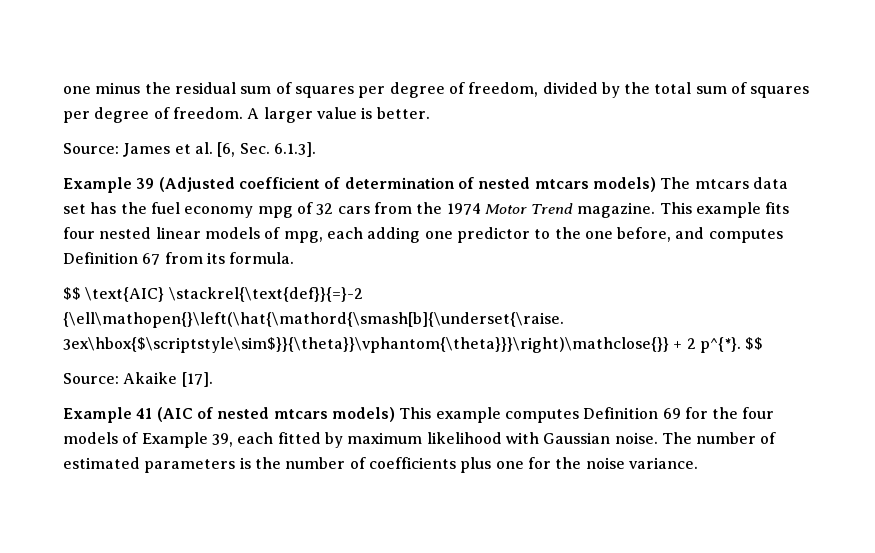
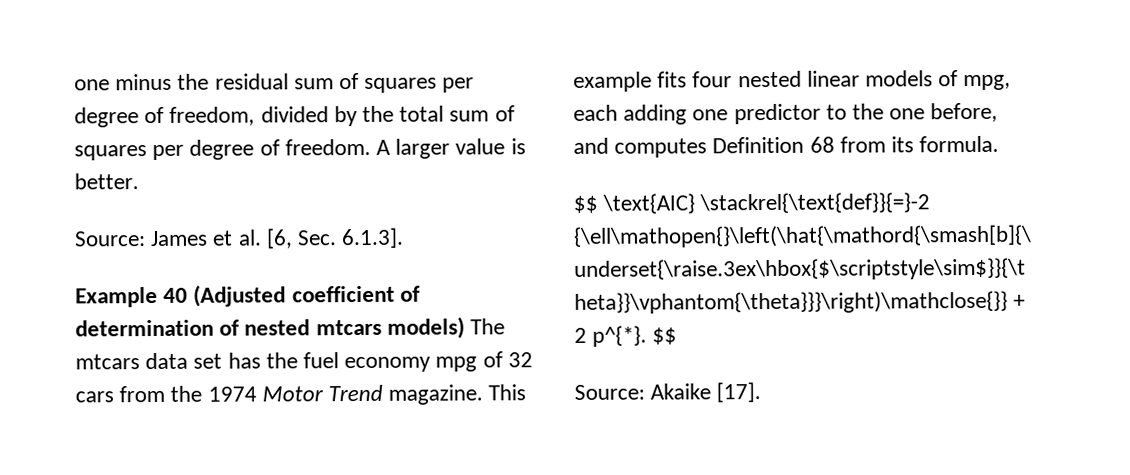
- Example 39 (Adjusted coefficient of determination of nested mtcars models) The mtcars data set has the fuel economy mpg of 32 cars from the 1974 Motor Trend magazine.
+ Example 40 (Adjusted coefficient of determination of nested mtcars models) The mtcars data set has the fuel economy mpg of 32 cars from the 1974 Motor Trend magazine.
- This example fits four nested linear models of mpg, each adding one predictor to the one before, and computes Definition 67 from its formula.
+ This example fits four nested linear models of mpg, each adding one predictor to the one before, and computes Definition 68 from its formula.
- Example 41 (AIC of nested mtcars models) This example computes Definition 69 for the four models of Example 39, each fitted by maximum likelihood with Gaussian noise. The number of estimated parameters is the number of coefficients plus one for the noise variance.

